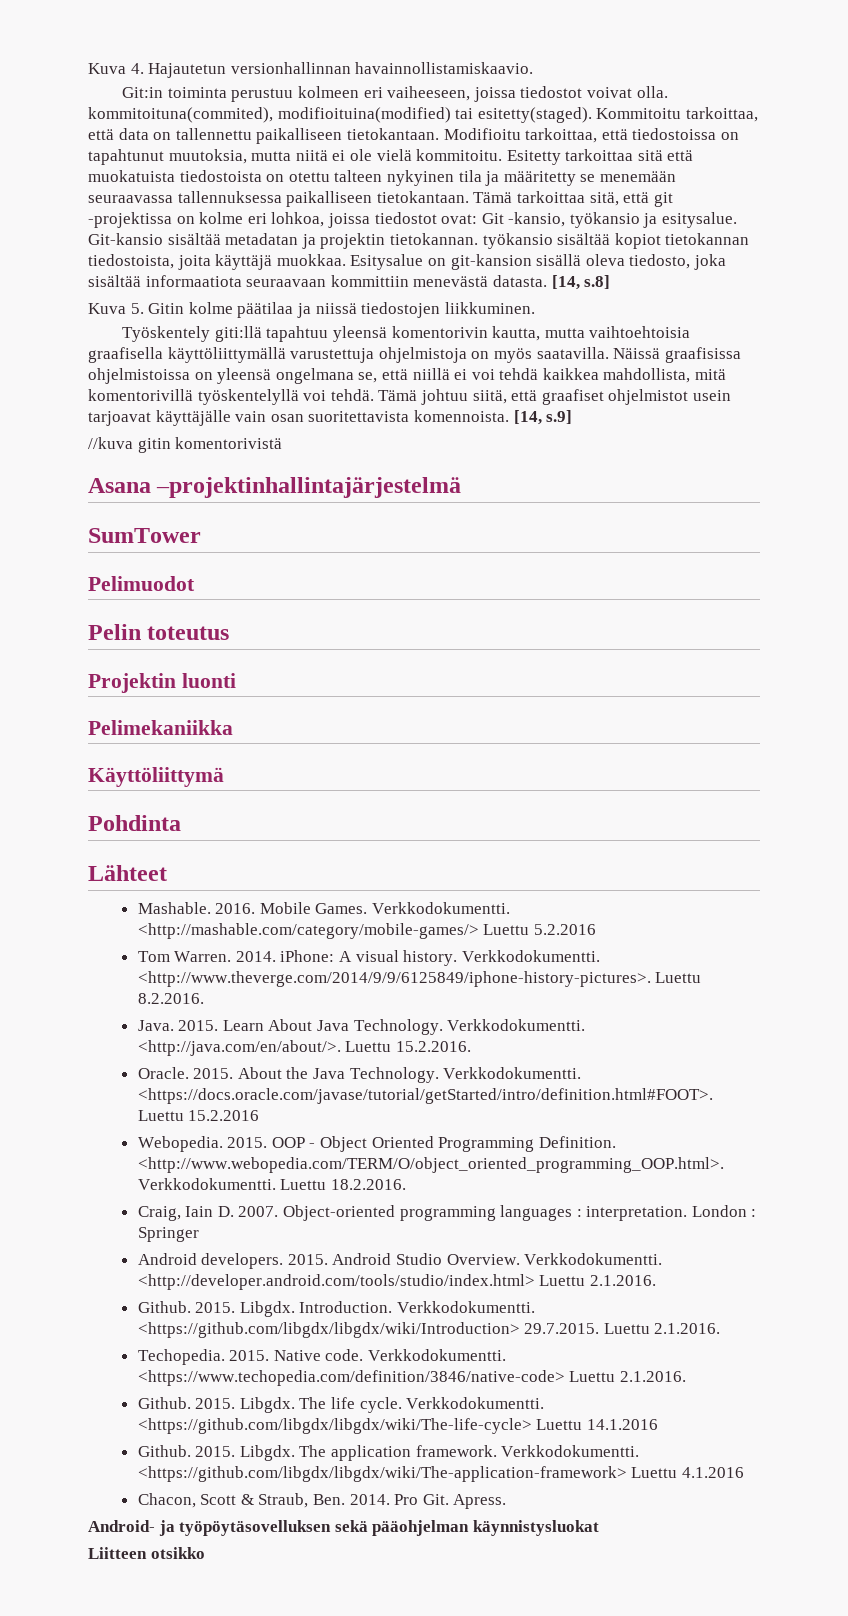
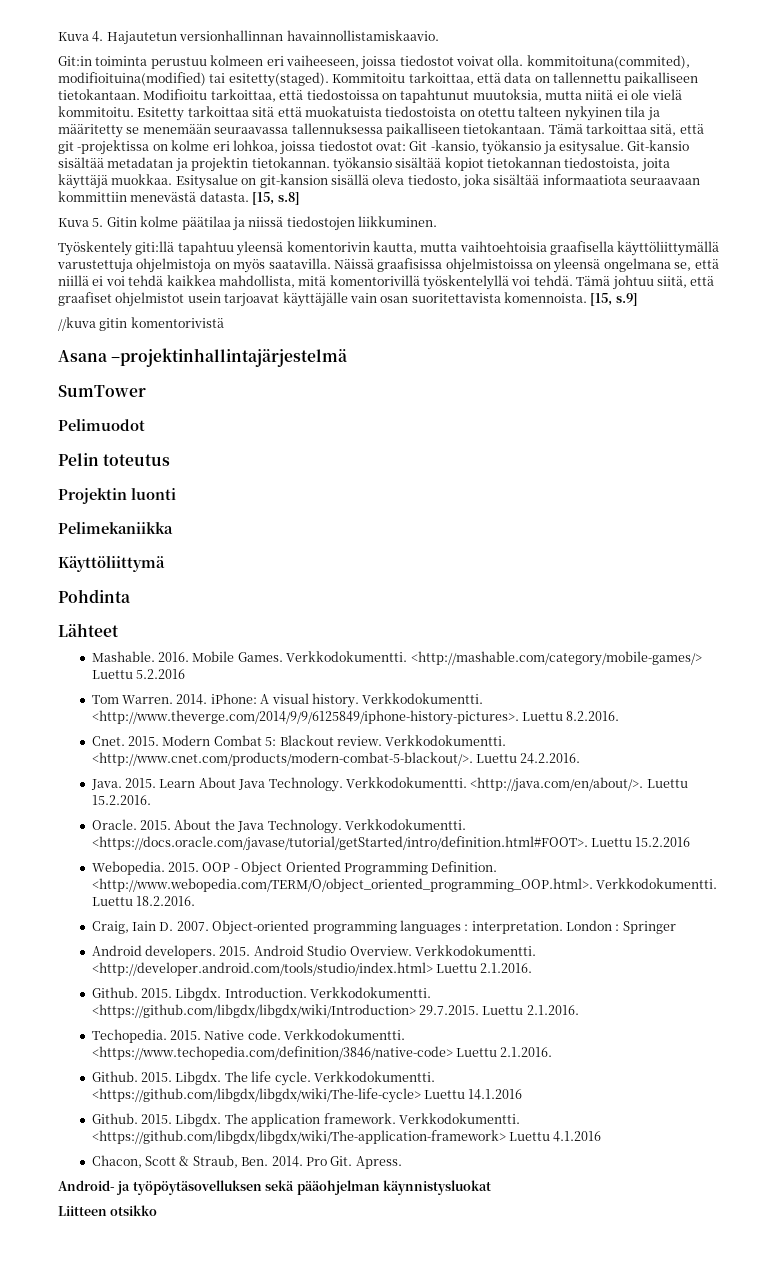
- [14, s.8]
+ [15, s.8]
- [14, s.9]
+ [15, s.9]
+ Cnet. 2015. Modern Combat 5: Blackout review. Verkkodokumentti. <http://www.cnet.com/products/modern-combat-5-blackout/>. Luettu 24.2.2016.

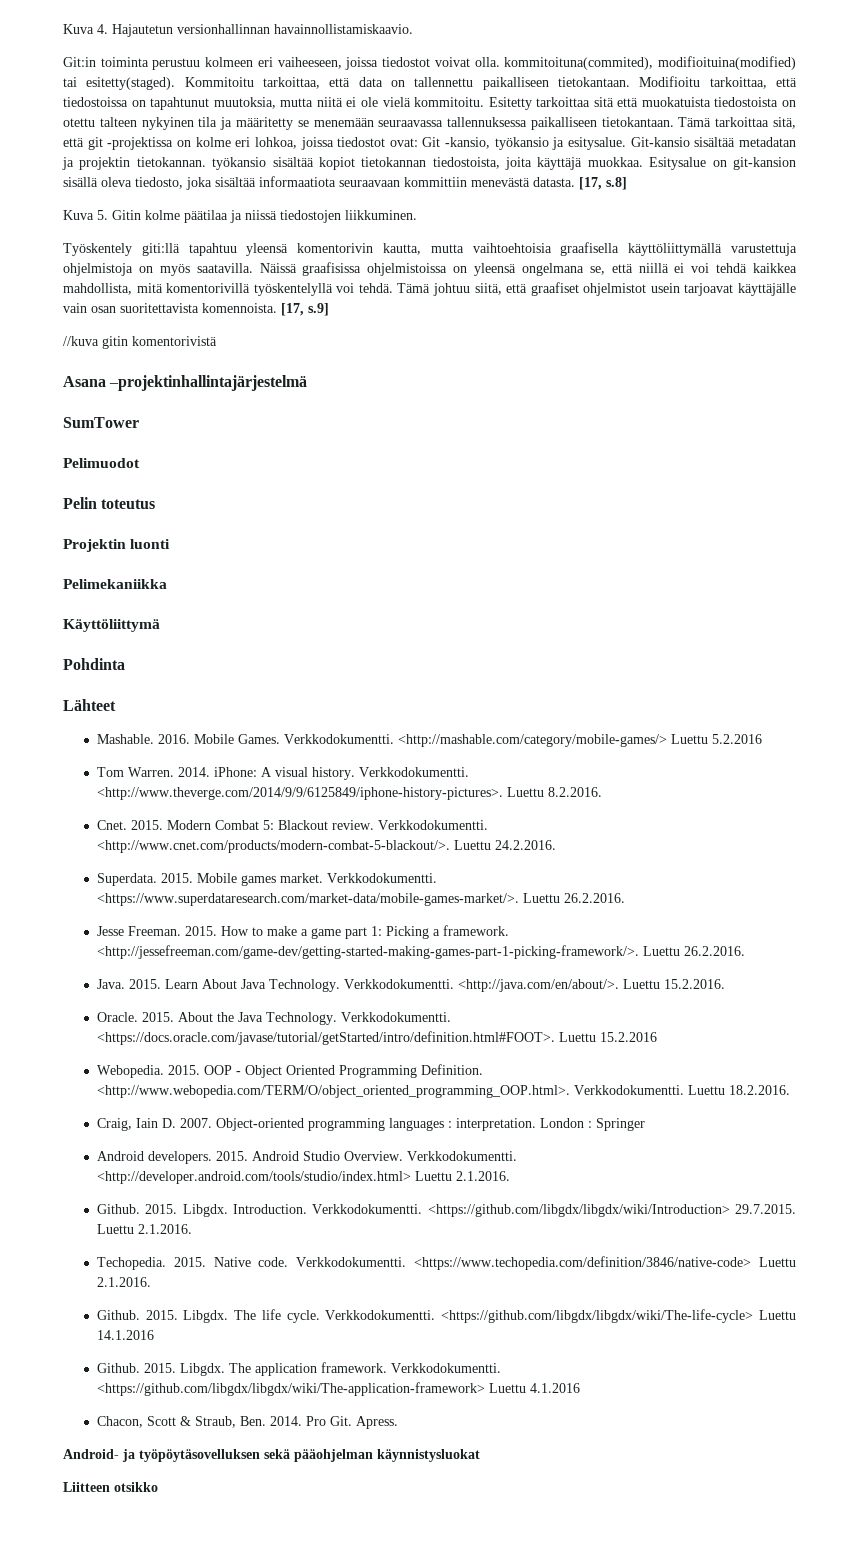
- [15, s.8]
+ [17, s.8]
- [15, s.9]
+ [17, s.9]
+ Superdata. 2015. Mobile games market. Verkkodokumentti. <https://www.superdataresearch.com/market-data/mobile-games-market/>. Luettu 26.2.2016.
+ Jesse Freeman. 2015. How to make a game part 1: Picking a framework. <http://jessefreeman.com/game-dev/getting-started-making-games-part-1-picking-framework/>. Luettu 26.2.2016.

